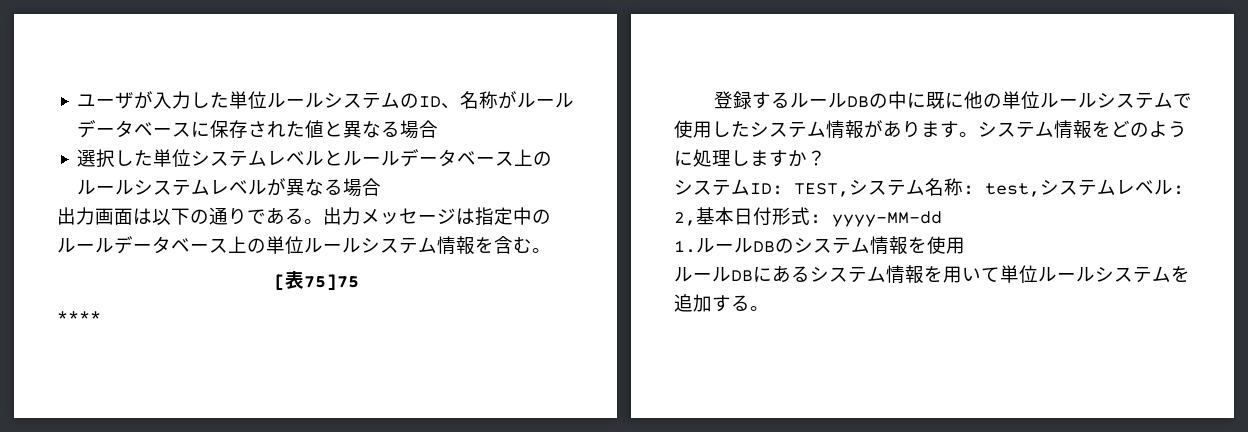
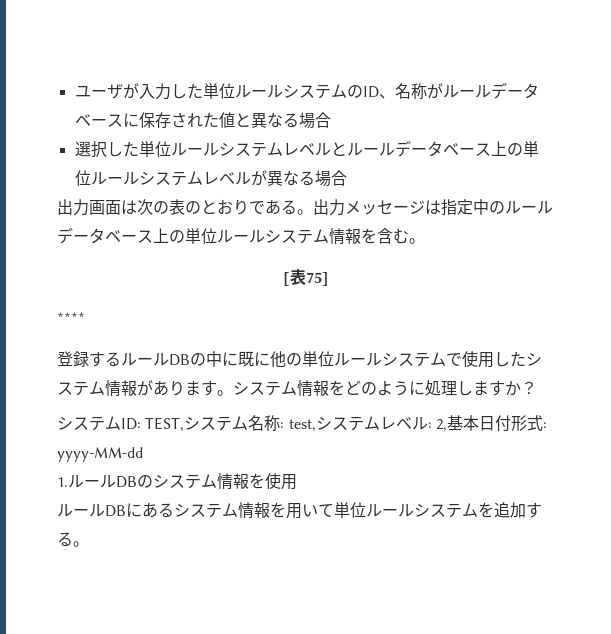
- 選択した単位システムレベルとルールデータベース上のルールシステムレベルが異なる場合
+ 選択した単位ルールシステムレベルとルールデータベース上の単位ルールシステムレベルが異なる場合
- 出力画面は以下の通りである。
+ 出力画面は次の表のとおりである。
- [表75]75
+ [表75]

